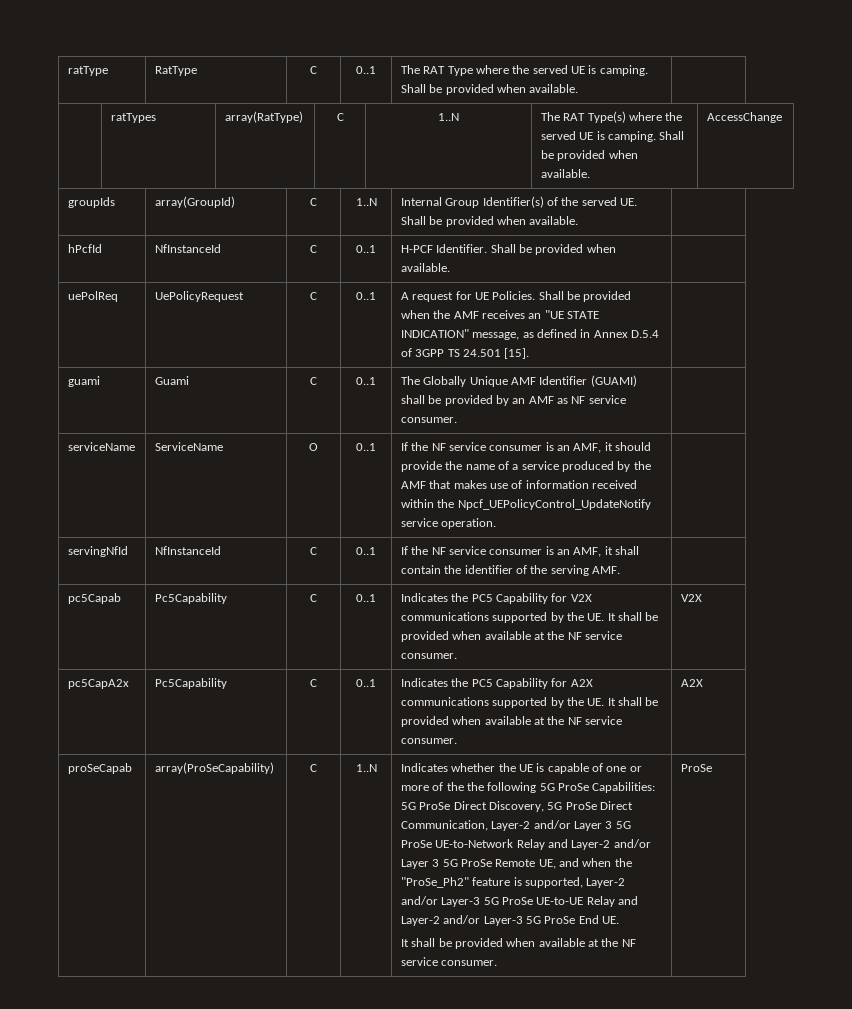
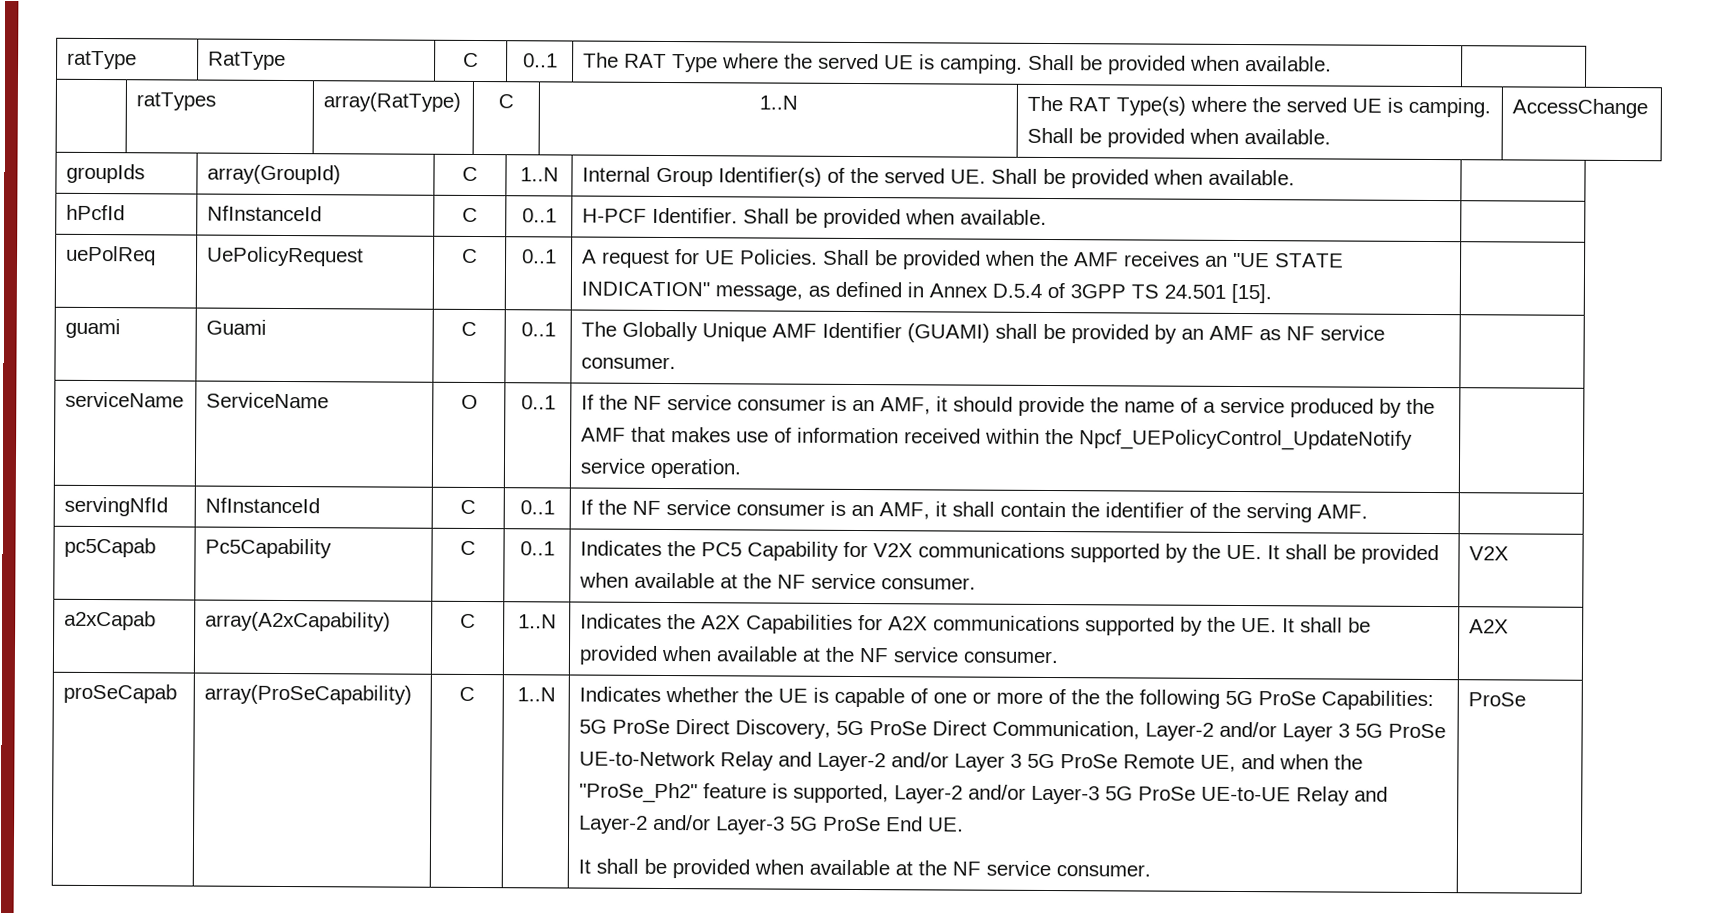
- pc5CapA2x | Pc5Capability | C | 0..1 | Indicates the PC5 Capability for A2X communications supported by the UE. It shall be provided when available at the NF service consumer. | A2X
+ a2xCapab | array(A2xCapability) | C | 1..N | Indicates the A2X Capabilities for A2X communications supported by the UE. It shall be provided when available at the NF service consumer. | A2X

